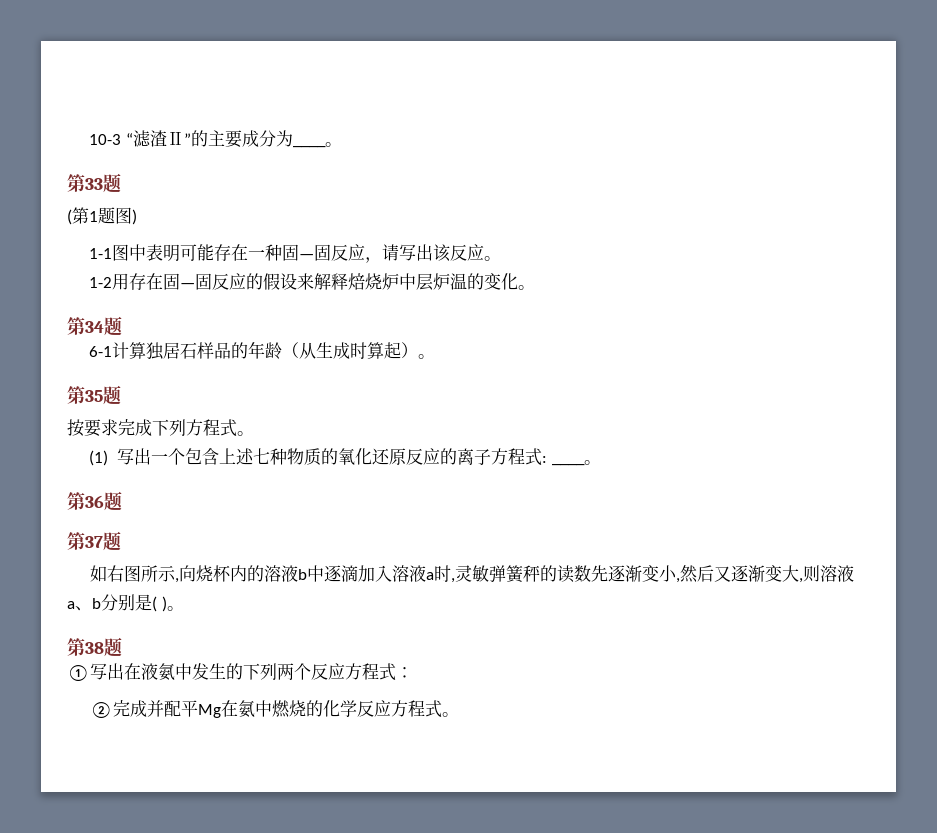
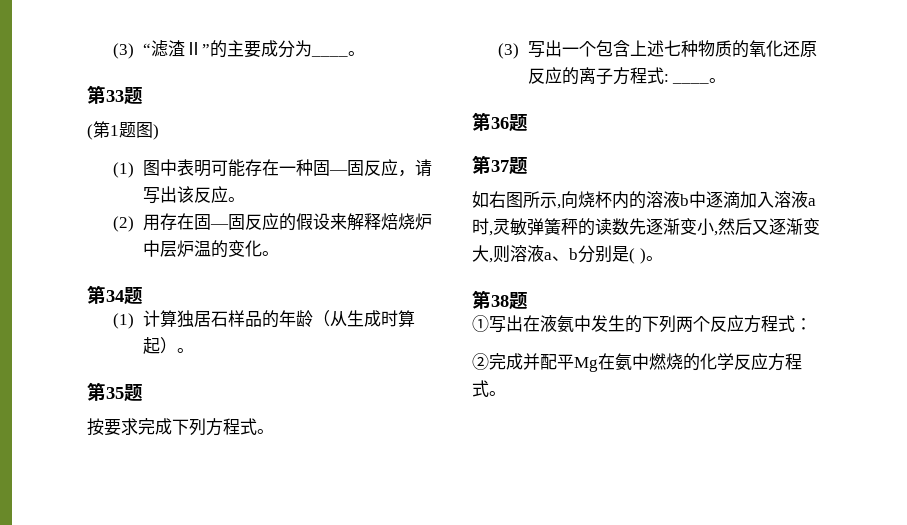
- 10-3 “滤渣Ⅱ”的主要成分为____。
+ (3) “滤渣Ⅱ”的主要成分为____。
- 1-1图中表明可能存在一种固—固反应，请写出该反应。
+ (1)图中表明可能存在一种固—固反应，请写出该反应。
- 1-2用存在固—固反应的假设来解释焙烧炉中层炉温的变化。
+ (2)用存在固—固反应的假设来解释焙烧炉中层炉温的变化。
- 6-1计算独居石样品的年龄（从生成时算起）。
+ (1)计算独居石样品的年龄（从生成时算起）。
- (1)写出一个包含上述七种物质的氧化还原反应的离子方程式: ____。
+ (3)写出一个包含上述七种物质的氧化还原反应的离子方程式: ____。

